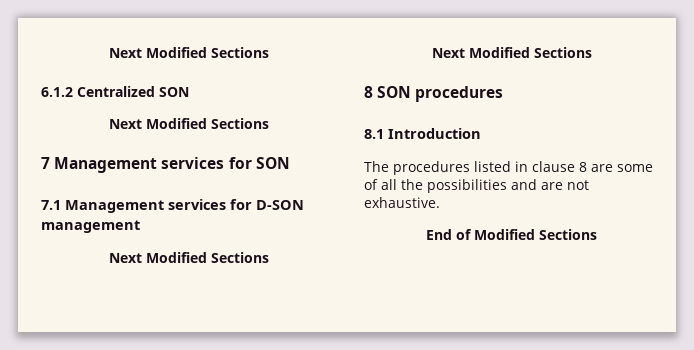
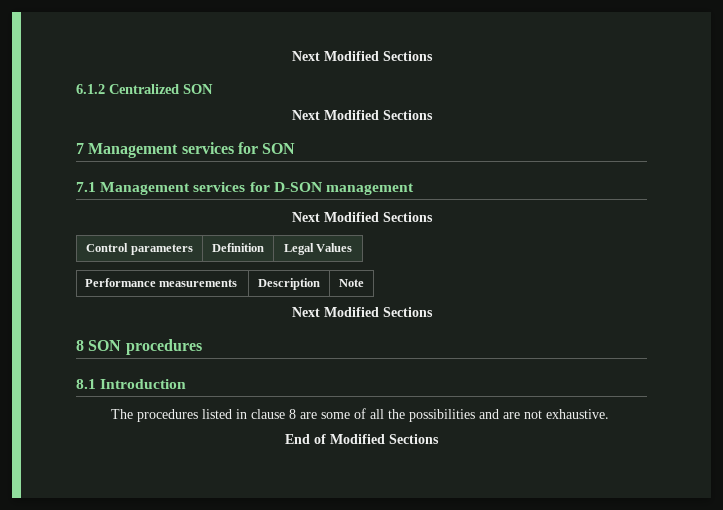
+ Control parameters | Definition | Legal Values
+ Performance measurements | Description | Note

